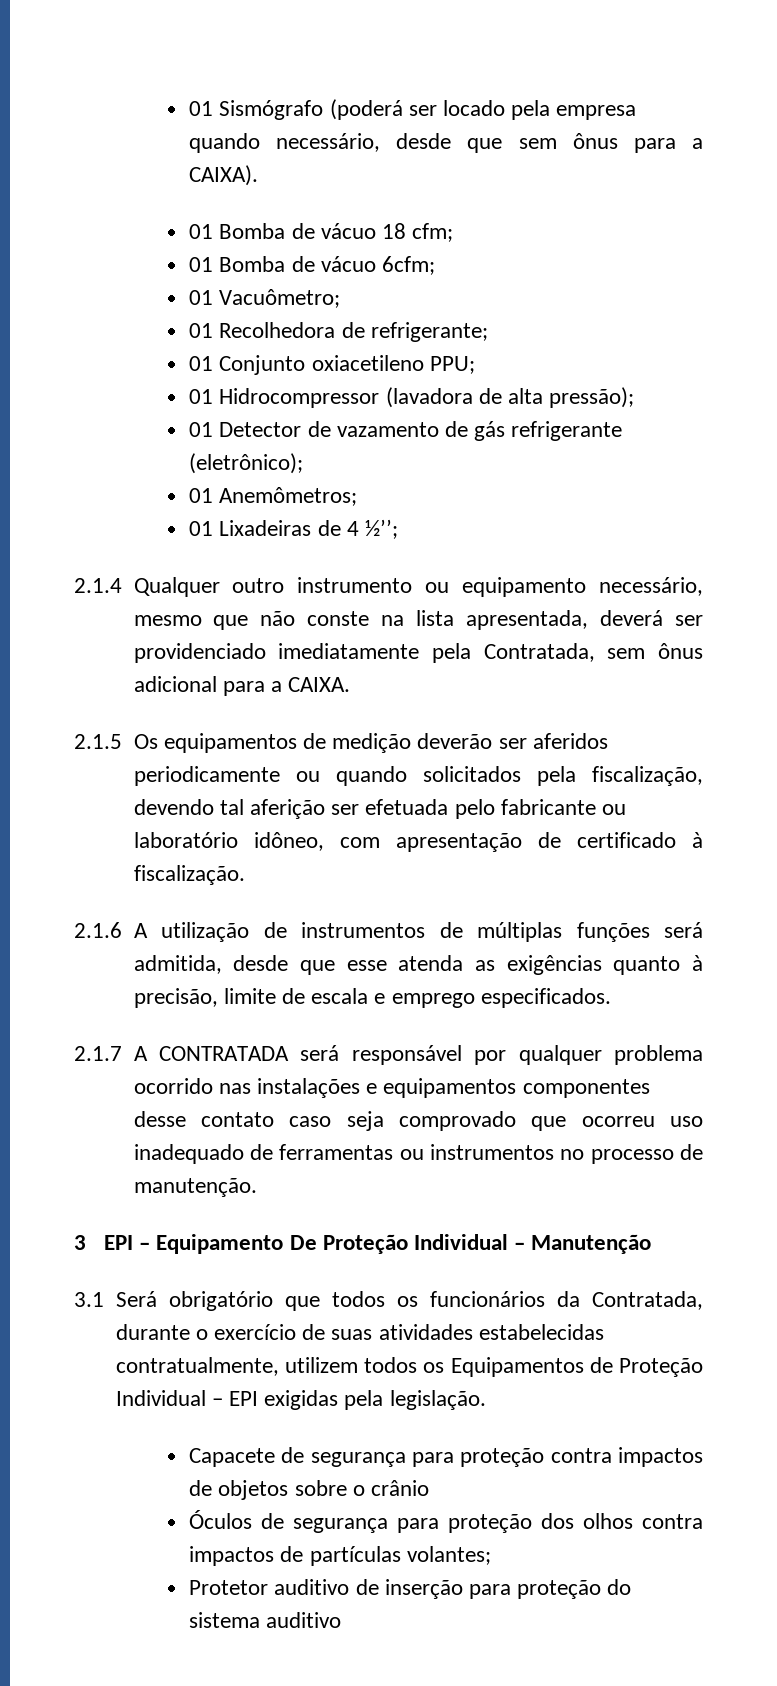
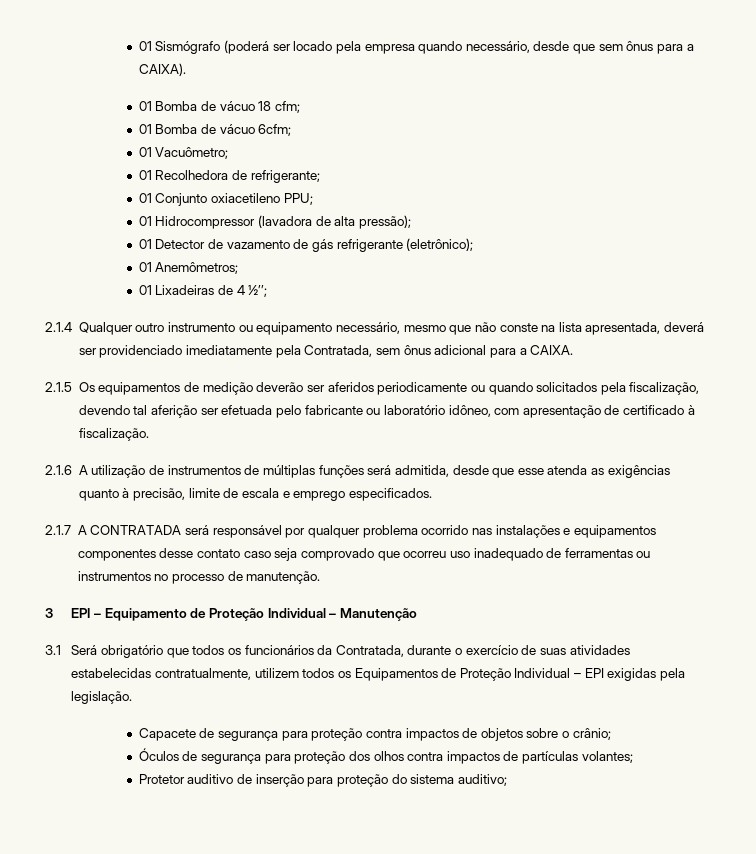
- 3 EPI – Equipamento De Proteção Individual – Manutenção
+ 3 EPI – Equipamento de Proteção Individual – Manutenção
- Capacete de segurança para proteção contra impactos de objetos sobre o crânio
+ Capacete de segurança para proteção contra impactos de objetos sobre o crânio;
- Protetor auditivo de inserção para proteção do sistema auditivo
+ Protetor auditivo de inserção para proteção do sistema auditivo;

